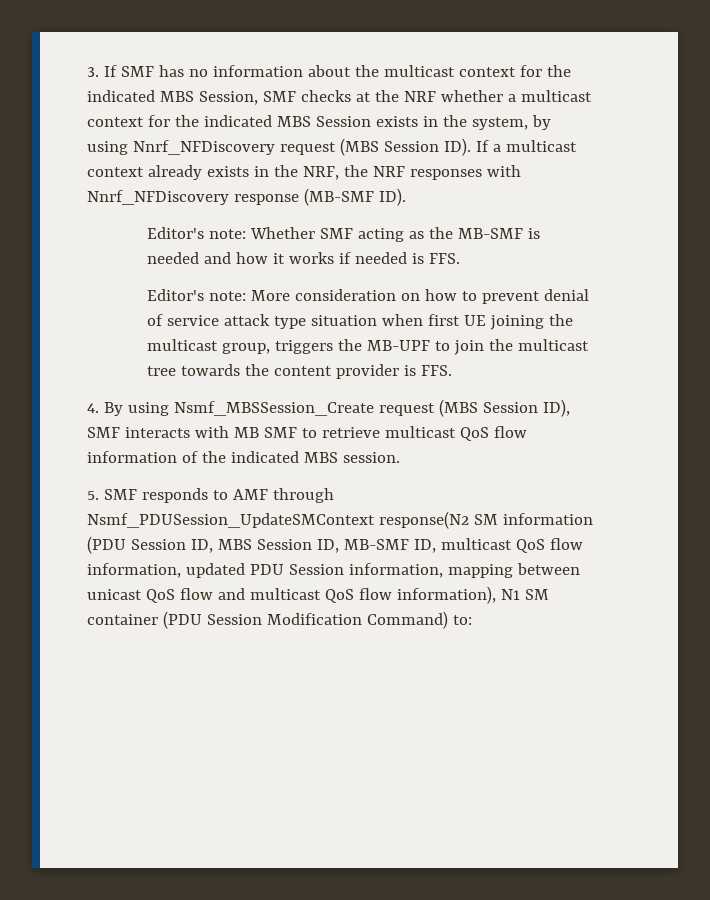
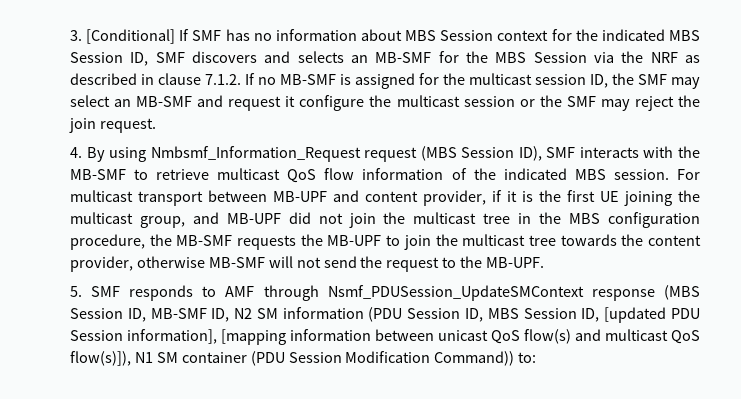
- 3. If SMF has no information about the multicast context for the indicated MBS Session, SMF checks at the NRF whether a multicast context for the indicated MBS Session exists in the system, by using Nnrf_NFDiscovery request (MBS Session ID). If a multicast context already exists in the NRF, the NRF responses with Nnrf_NFDiscovery response (MB-SMF ID).
- Editor's note: Whether SMF acting as the MB-SMF is needed and how it works if needed is FFS.
- Editor's note: More consideration on how to prevent denial of service attack type situation when first UE joining the multicast group, triggers the MB-UPF to join the multicast tree towards the content provider is FFS.
+ 3. [Conditional] If SMF has no information about MBS Session context for the indicated MBS Session ID, SMF discovers and selects an MB-SMF for the MBS Session via the NRF as described in clause 7.1.2. If no MB-SMF is assigned for the multicast session ID, the SMF may select an MB-SMF and request it configure the multicast session or the SMF may reject the join request.
- 4. By using Nsmf_MBSSession_Create request (MBS Session ID), SMF interacts with MB SMF to retrieve multicast QoS flow information of the indicated MBS session.
+ 4. By using Nmbsmf_Information_Request request (MBS Session ID), SMF interacts with the MB-SMF to retrieve multicast QoS flow information of the indicated MBS session. For multicast transport between MB-UPF and content provider, if it is the first UE joining the multicast group, and MB-UPF did not join the multicast tree in the MBS configuration procedure, the MB-SMF requests the MB-UPF to join the multicast tree towards the content provider, otherwise MB-SMF will not send the request to the MB-UPF.
- 5. SMF responds to AMF through Nsmf_PDUSession_UpdateSMContext response(N2 SM information (PDU Session ID, MBS Session ID, MB-SMF ID, multicast QoS flow information, updated PDU Session information, mapping between unicast QoS flow and multicast QoS flow information), N1 SM container (PDU Session Modification Command) to:
+ 5. SMF responds to AMF through Nsmf_PDUSession_UpdateSMContext response (MBS Session ID, MB-SMF ID, N2 SM information (PDU Session ID, MBS Session ID, [updated PDU Session information], [mapping information between unicast QoS flow(s) and multicast QoS flow(s)]), N1 SM container (PDU Session Modification Command)) to:

